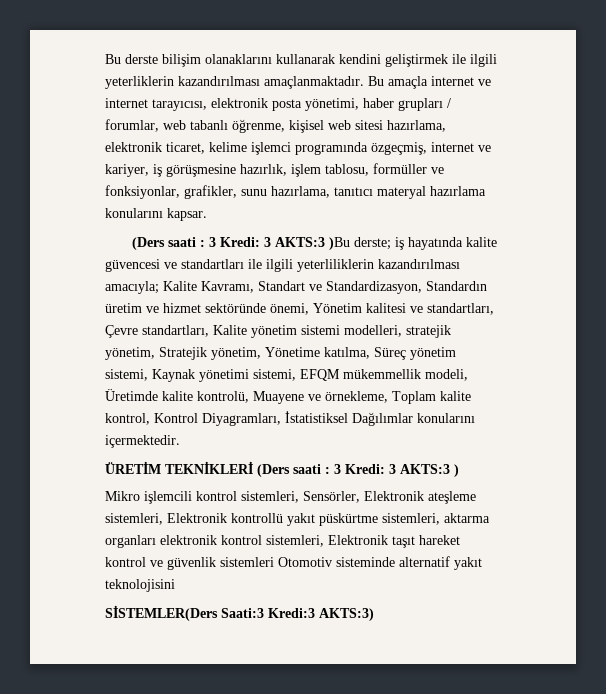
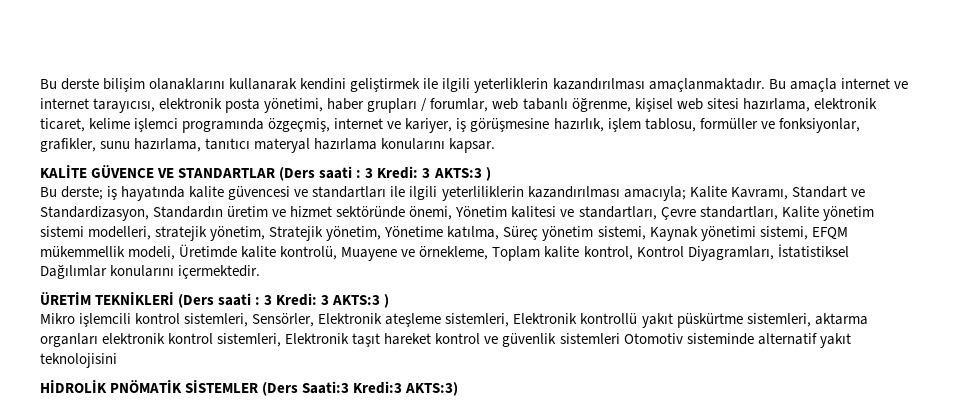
- (Ders saati : 3 Kredi: 3 AKTS:3 )Bu derste;
+ KALİTE GÜVENCE VE STANDARTLAR (Ders saati : 3 Kredi: 3 AKTS:3 )
+ Bu derste;
- SİSTEMLER(Ders Saati:3 Kredi:3 AKTS:3)
+ HİDROLİK PNÖMATİK SİSTEMLER (Ders Saati:3 Kredi:3 AKTS:3)

